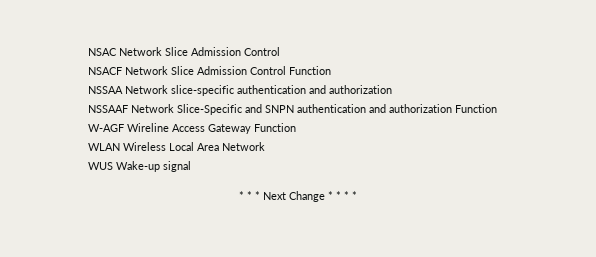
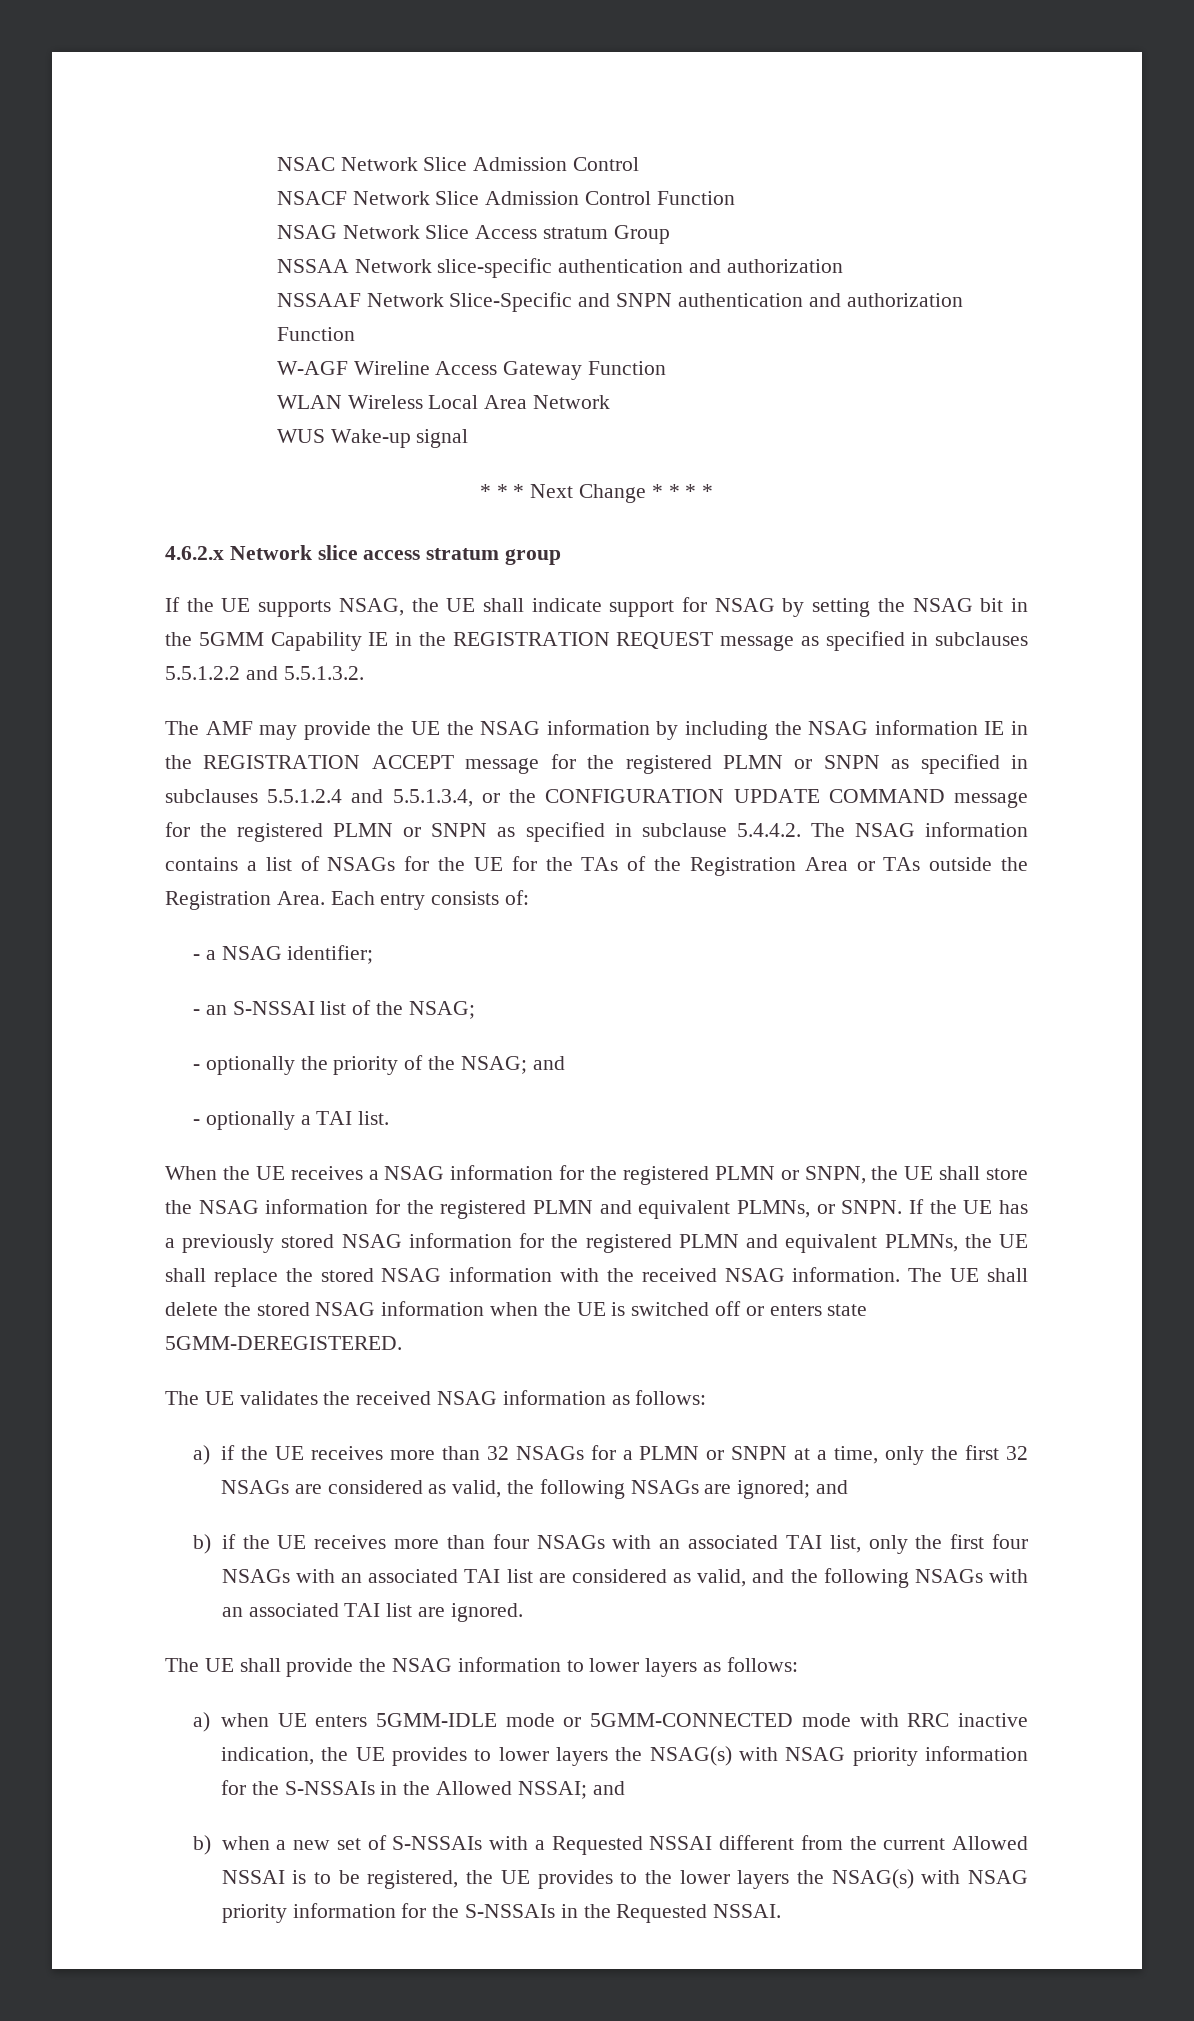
+ NSAG Network Slice Access stratum Group
+ 4.6.2.x Network slice access stratum group
+ If the UE supports NSAG, the UE shall indicate support for NSAG by setting the NSAG bit in the 5GMM Capability IE in the REGISTRATION REQUEST message as specified in subclauses 5.5.1.2.2 and 5.5.1.3.2.
+ The AMF may provide the UE the NSAG information by including the NSAG information IE in the REGISTRATION ACCEPT message for the registered PLMN or SNPN as specified in subclauses 5.5.1.2.4 and 5.5.1.3.4, or the CONFIGURATION UPDATE COMMAND message for the registered PLMN or SNPN as specified in subclause 5.4.4.2. The NSAG information contains a list of NSAGs for the UE for the TAs of the Registration Area or TAs outside the Registration Area. Each entry consists of:
+ - a NSAG identifier;
+ - an S-NSSAI list of the NSAG;
+ - optionally the priority of the NSAG; and
+ - optionally a TAI list.
+ When the UE receives a NSAG information for the registered PLMN or SNPN, the UE shall store the NSAG information for the registered PLMN and equivalent PLMNs, or SNPN. If the UE has a previously stored NSAG information for the registered PLMN and equivalent PLMNs, the UE shall replace the stored NSAG information with the received NSAG information. The UE shall delete the stored NSAG information when the UE is switched off or enters state 5GMM-DEREGISTERED.
+ The UE validates the received NSAG information as follows:
+ a) if the UE receives more than 32 NSAGs for a PLMN or SNPN at a time, only the first 32 NSAGs are considered as valid, the following NSAGs are ignored; and
+ b) if the UE receives more than four NSAGs with an associated TAI list, only the first four NSAGs with an associated TAI list are considered as valid, and the following NSAGs with an associated TAI list are ignored.
+ The UE shall provide the NSAG information to lower layers as follows:
+ a) when UE enters 5GMM-IDLE mode or 5GMM-CONNECTED mode with RRC inactive indication, the UE provides to lower layers the NSAG(s) with NSAG priority information for the S-NSSAIs in the Allowed NSSAI; and
+ b) when a new set of S-NSSAIs with a Requested NSSAI different from the current Allowed NSSAI is to be registered, the UE provides to the lower layers the NSAG(s) with NSAG priority information for the S-NSSAIs in the Requested NSSAI.

